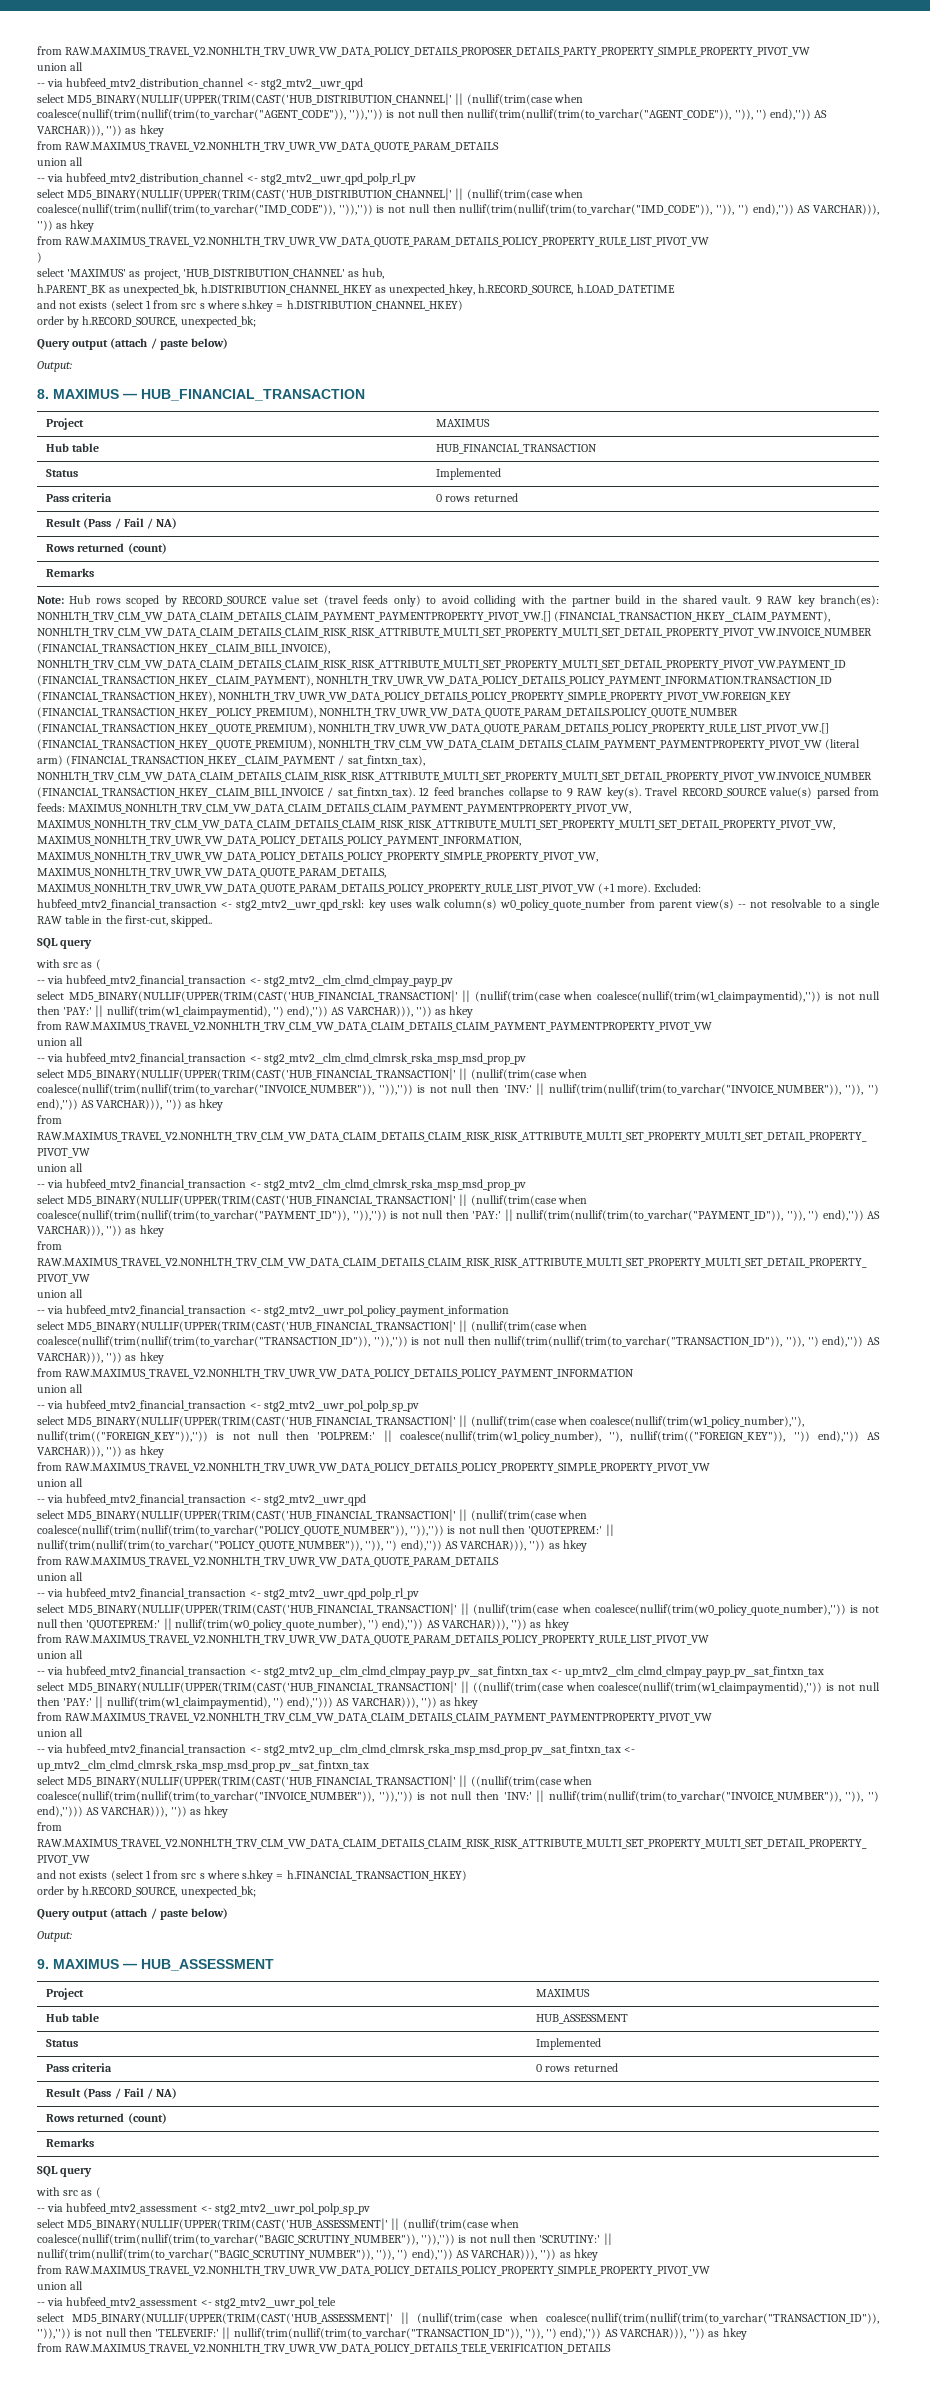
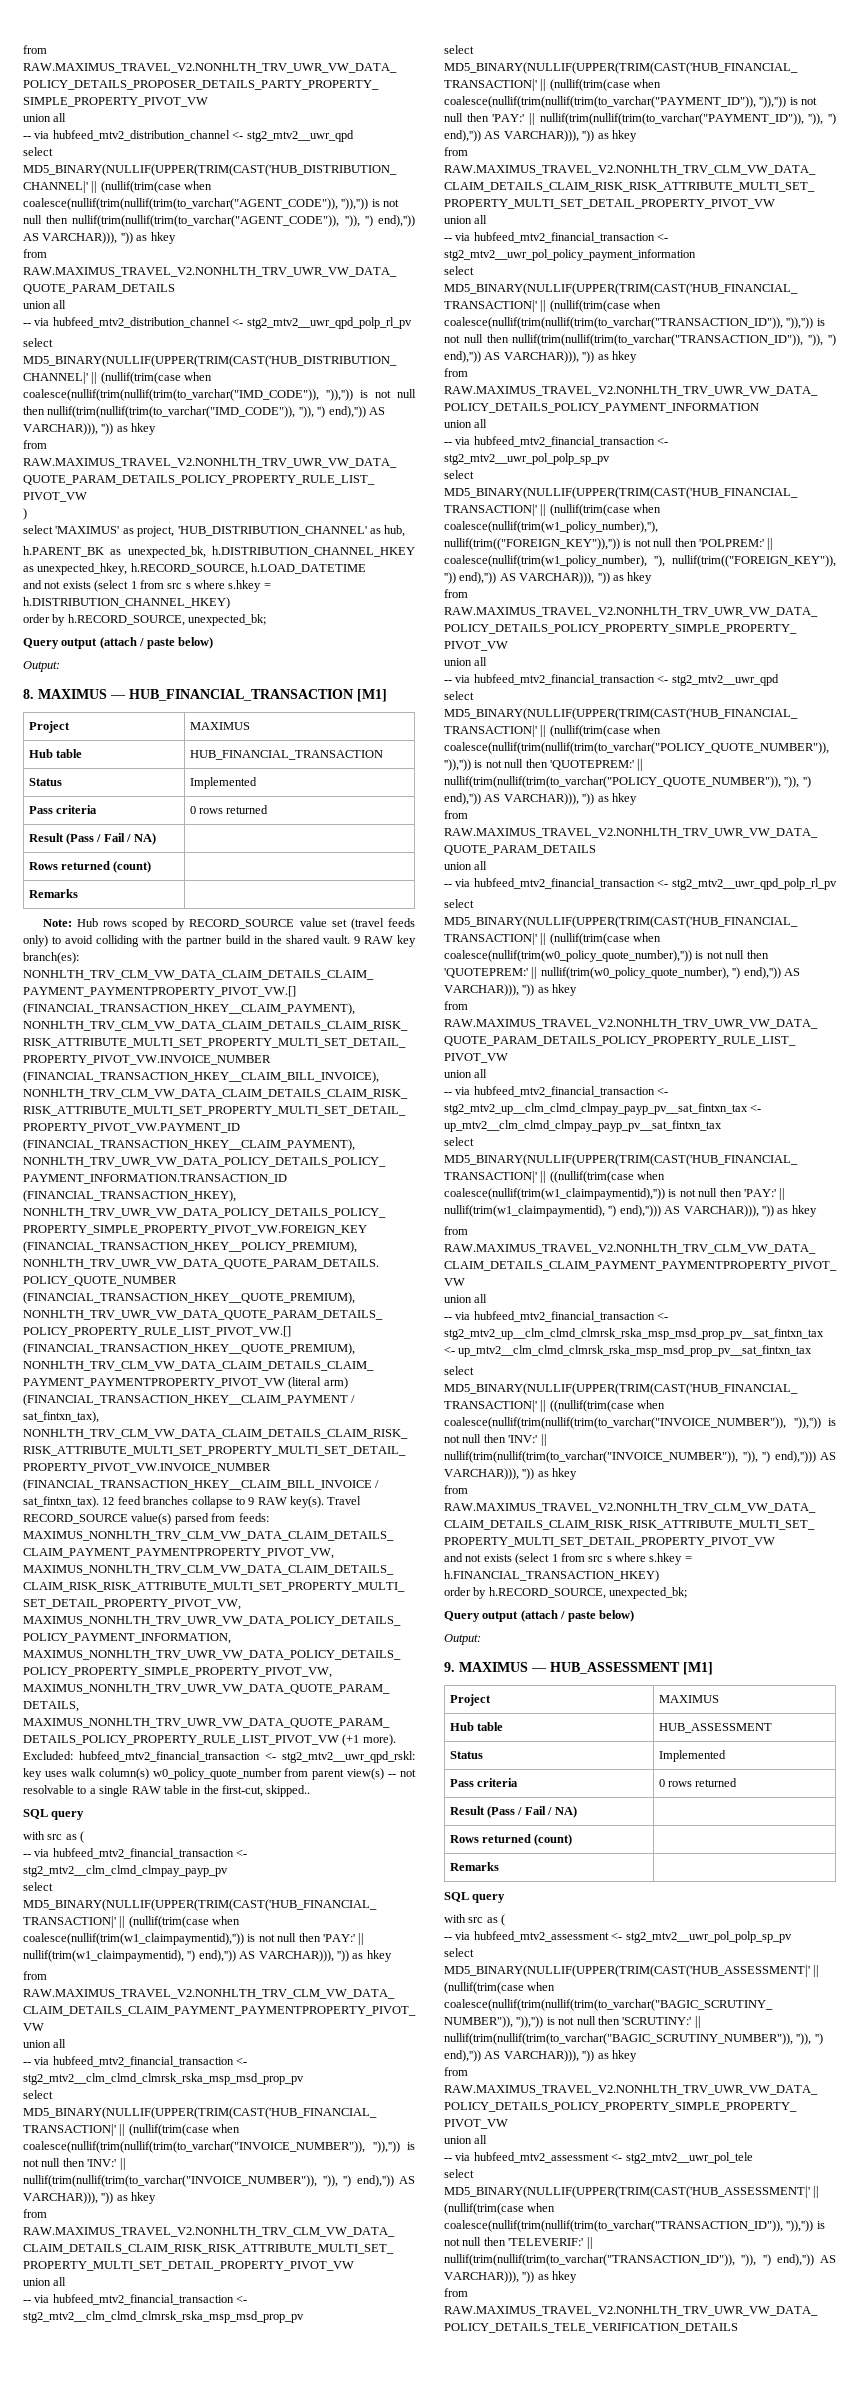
- 8. MAXIMUS — HUB_FINANCIAL_TRANSACTION
+ 8. MAXIMUS — HUB_FINANCIAL_TRANSACTION [M1]
- 9. MAXIMUS — HUB_ASSESSMENT
+ 9. MAXIMUS — HUB_ASSESSMENT [M1]

